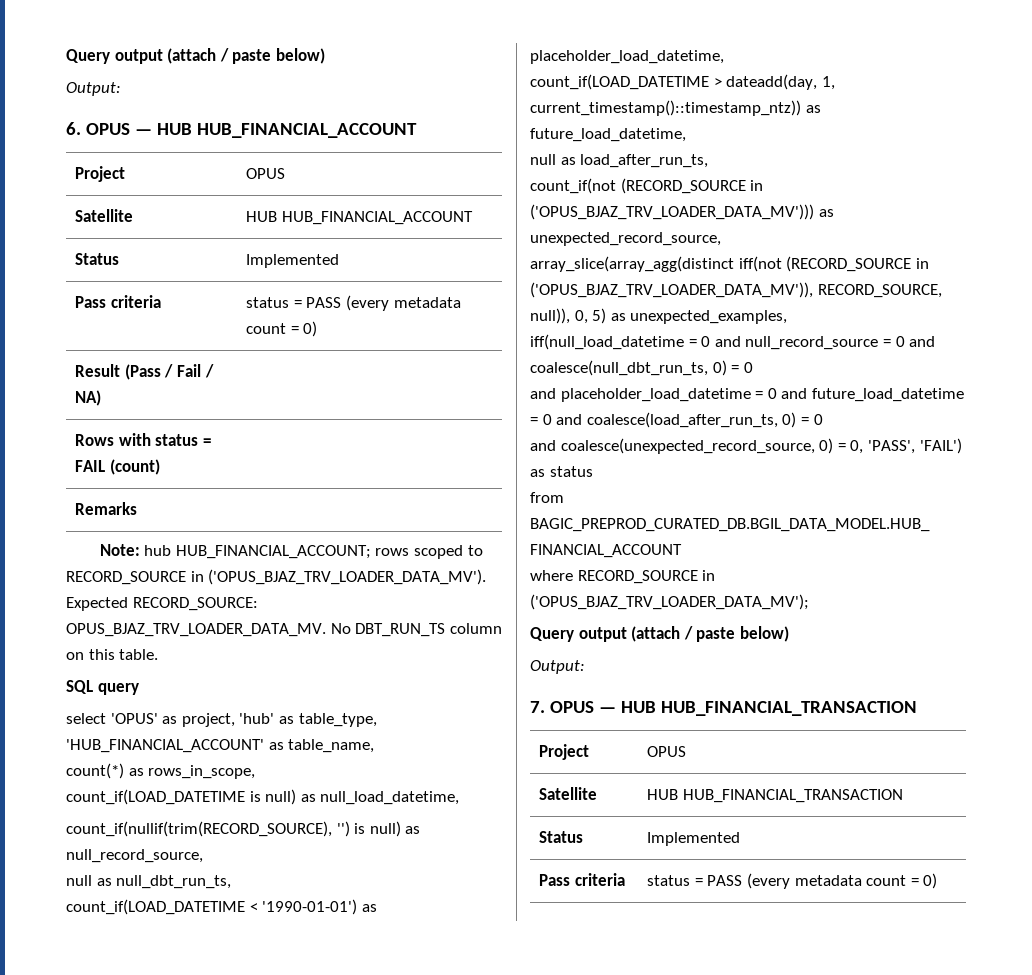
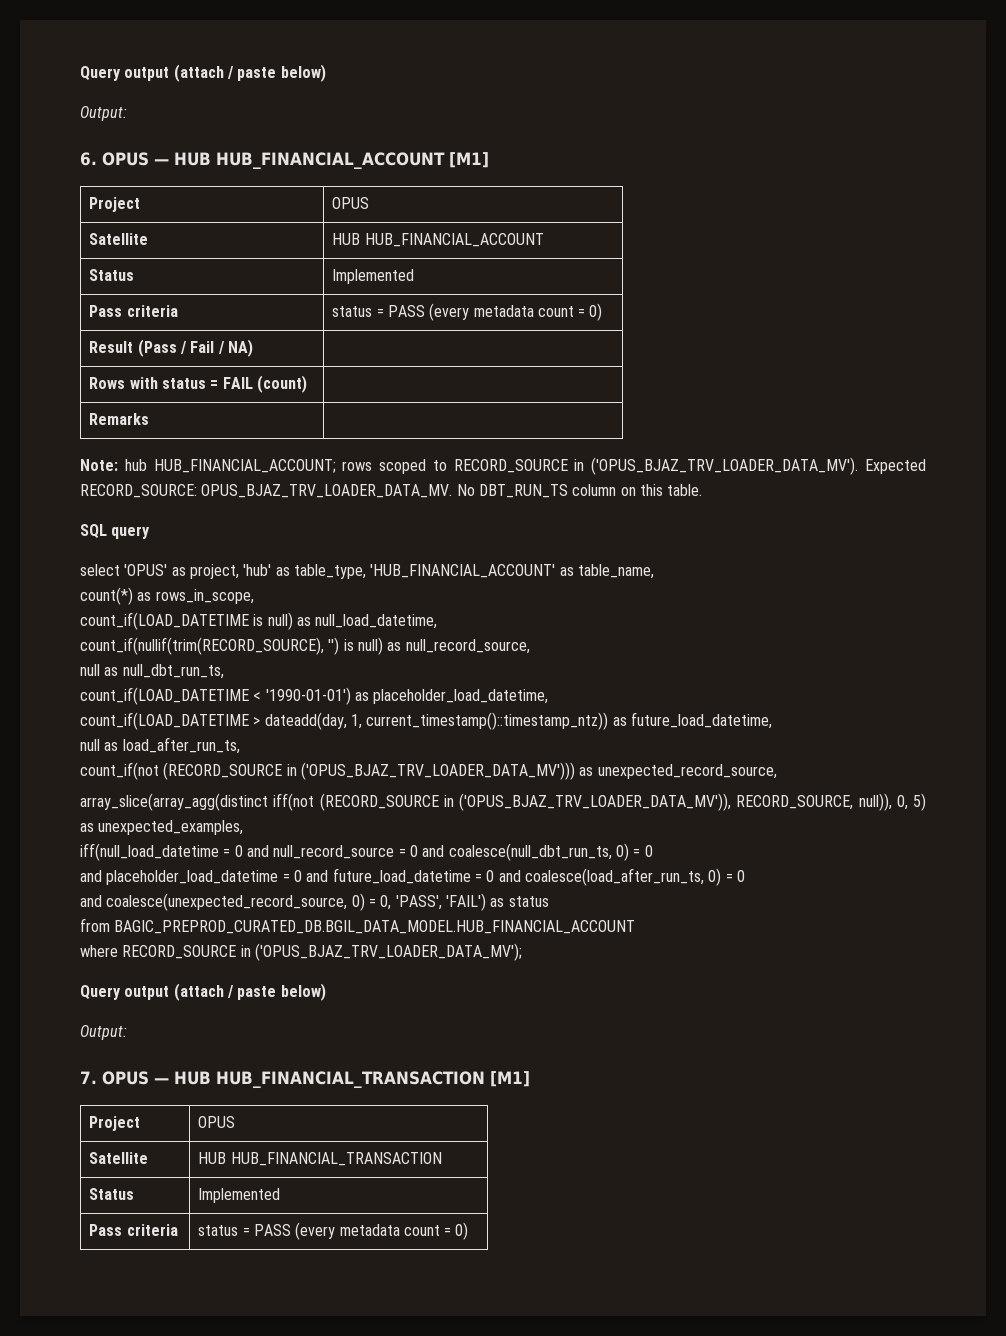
- 6. OPUS — HUB HUB_FINANCIAL_ACCOUNT
+ 6. OPUS — HUB HUB_FINANCIAL_ACCOUNT [M1]
- 7. OPUS — HUB HUB_FINANCIAL_TRANSACTION
+ 7. OPUS — HUB HUB_FINANCIAL_TRANSACTION [M1]

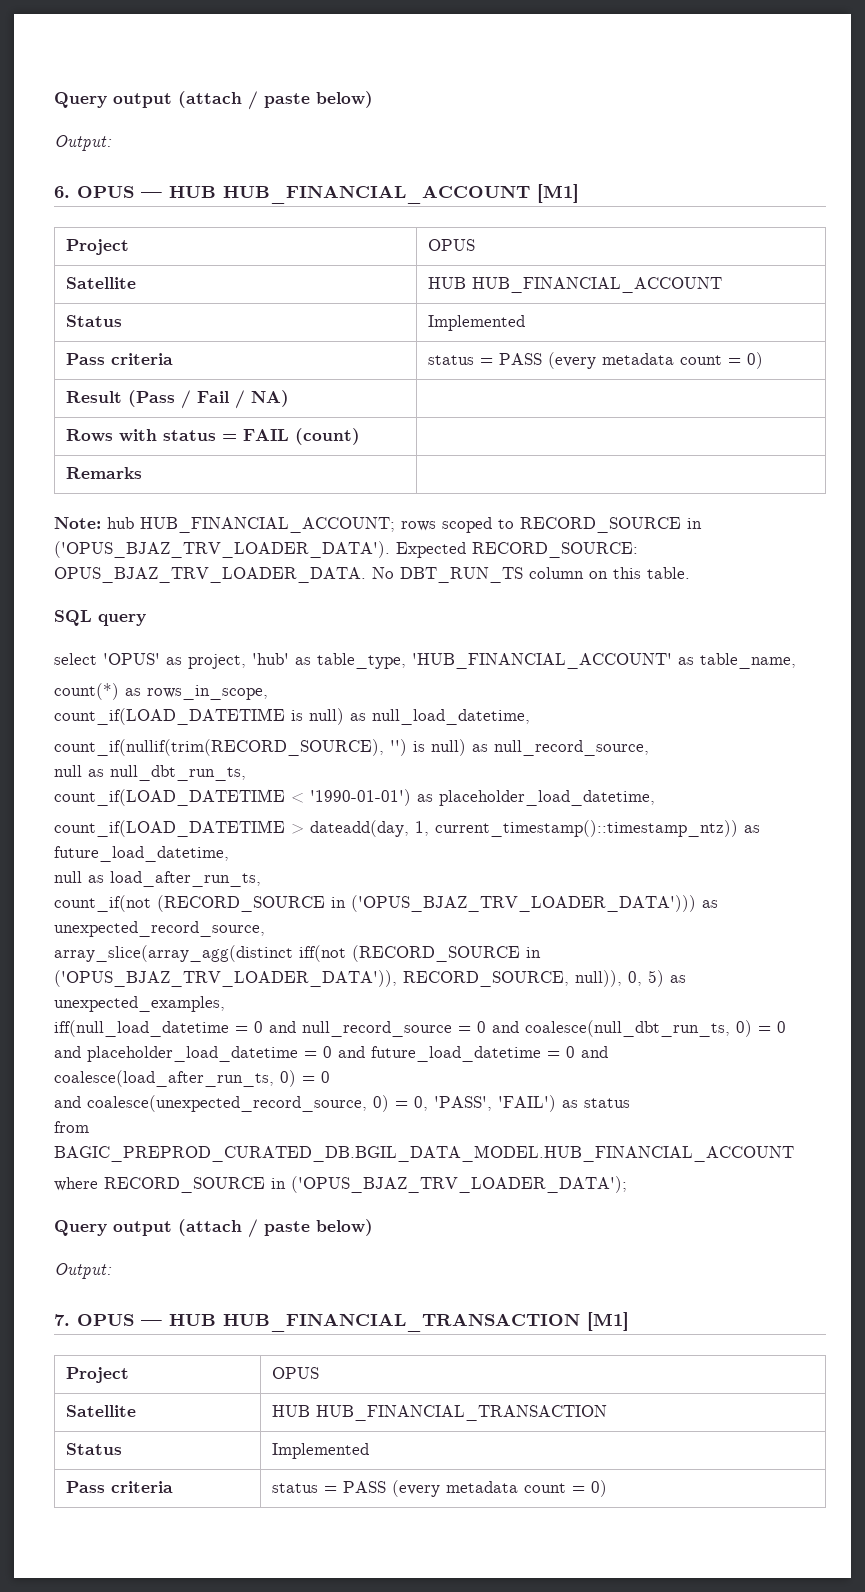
- Note: hub HUB_FINANCIAL_ACCOUNT; rows scoped to RECORD_SOURCE in ('OPUS_BJAZ_TRV_LOADER_DATA_MV').
+ Note: hub HUB_FINANCIAL_ACCOUNT; rows scoped to RECORD_SOURCE in ('OPUS_BJAZ_TRV_LOADER_DATA').
- Expected RECORD_SOURCE: OPUS_BJAZ_TRV_LOADER_DATA_MV.
+ Expected RECORD_SOURCE: OPUS_BJAZ_TRV_LOADER_DATA.
- count_if(not (RECORD_SOURCE in ('OPUS_BJAZ_TRV_LOADER_DATA_MV'))) as unexpected_record_source,
+ count_if(not (RECORD_SOURCE in ('OPUS_BJAZ_TRV_LOADER_DATA'))) as unexpected_record_source,
- array_slice(array_agg(distinct iff(not (RECORD_SOURCE in ('OPUS_BJAZ_TRV_LOADER_DATA_MV')), RECORD_SOURCE, null)), 0, 5) as unexpected_examples,
+ array_slice(array_agg(distinct iff(not (RECORD_SOURCE in ('OPUS_BJAZ_TRV_LOADER_DATA')), RECORD_SOURCE, null)), 0, 5) as unexpected_examples,
- where RECORD_SOURCE in ('OPUS_BJAZ_TRV_LOADER_DATA_MV');
+ where RECORD_SOURCE in ('OPUS_BJAZ_TRV_LOADER_DATA');

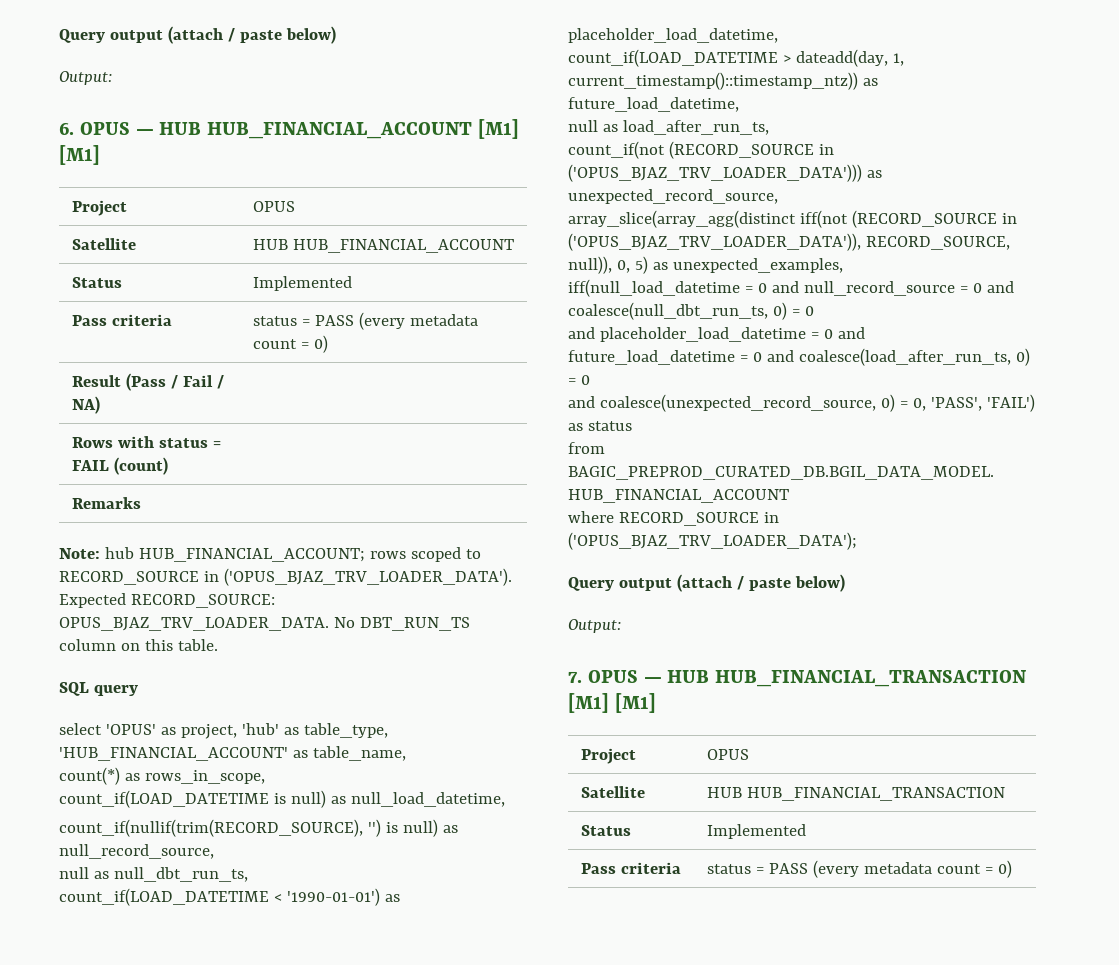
- 6. OPUS — HUB HUB_FINANCIAL_ACCOUNT [M1]
+ 6. OPUS — HUB HUB_FINANCIAL_ACCOUNT [M1] [M1]
- 7. OPUS — HUB HUB_FINANCIAL_TRANSACTION [M1]
+ 7. OPUS — HUB HUB_FINANCIAL_TRANSACTION [M1] [M1]

